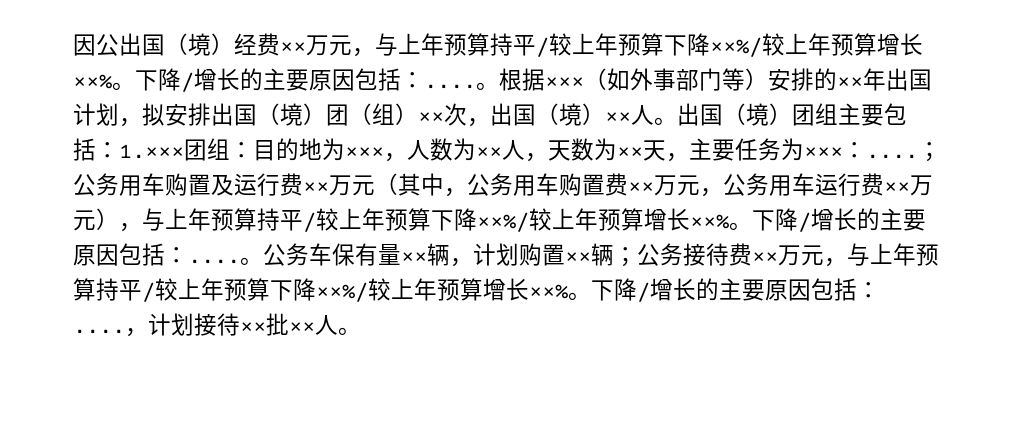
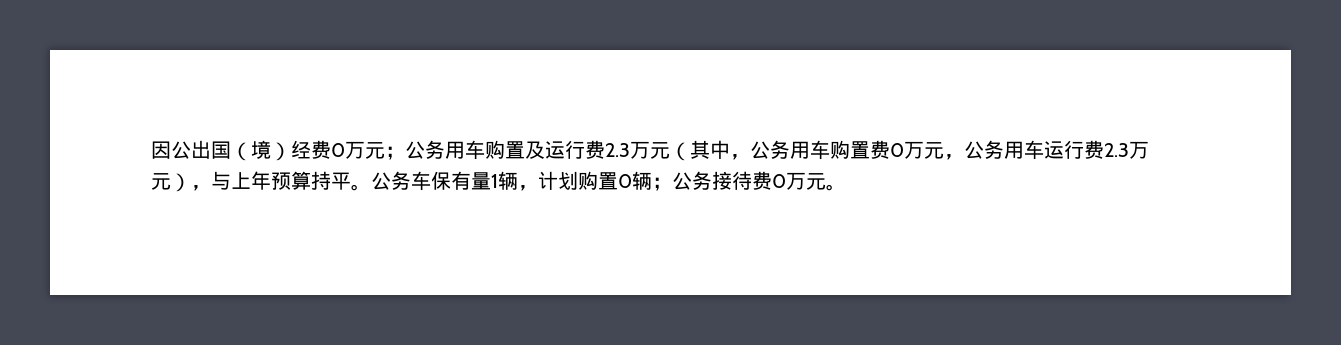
- 因公出国（境）经费××万元，与上年预算持平/较上年预算下降××%/较上年预算增长××%。下降/增长的主要原因包括：....。根据×××（如外事部门等）安排的××年出国计划，拟安排出国（境）团（组）××次，出国（境）××人。出国（境）团组主要包括：1.×××团组：目的地为×××，人数为××人，天数为××天，主要任务为×××：....；公务用车购置及运行费××万元（其中，公务用车购置费××万元，公务用车运行费××万元），与上年预算持平/较上年预算下降××%/较上年预算增长××%。下降/增长的主要原因包括：....。
+ 因公出国（境）经费0万元；公务用车购置及运行费2.3万元（其中，公务用车购置费0万元，公务用车运行费2.3万元），与上年预算持平。
- 公务车保有量××辆，计划购置××辆；公务接待费××万元，与上年预算持平/较上年预算下降××%/较上年预算增长××%。下降/增长的主要原因包括：....，计划接待××批××人。
+ 公务车保有量1辆，计划购置0辆；公务接待费0万元。

